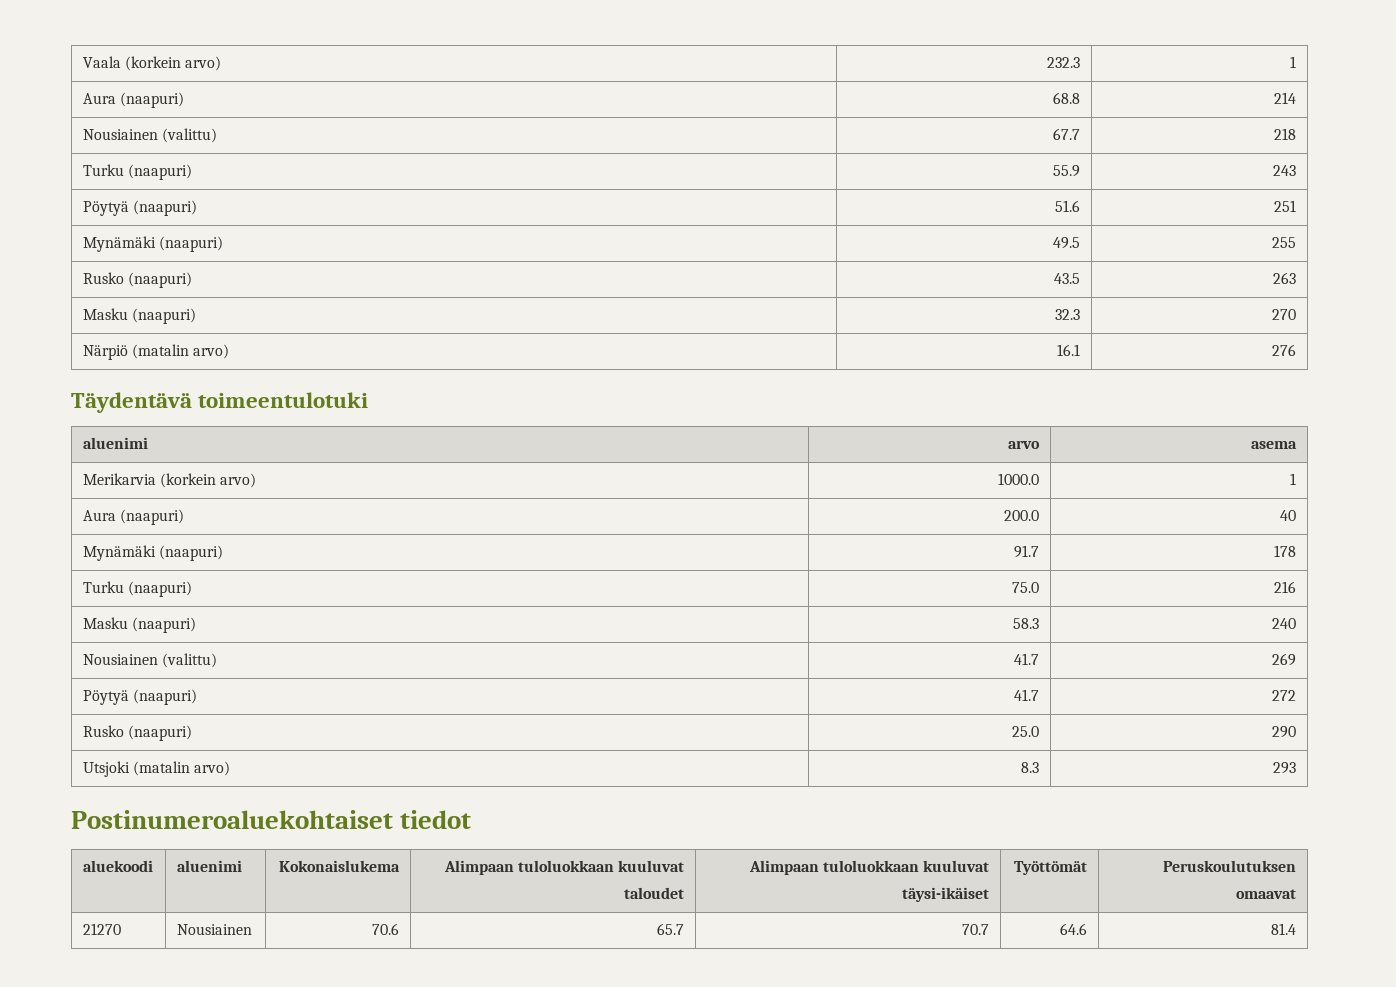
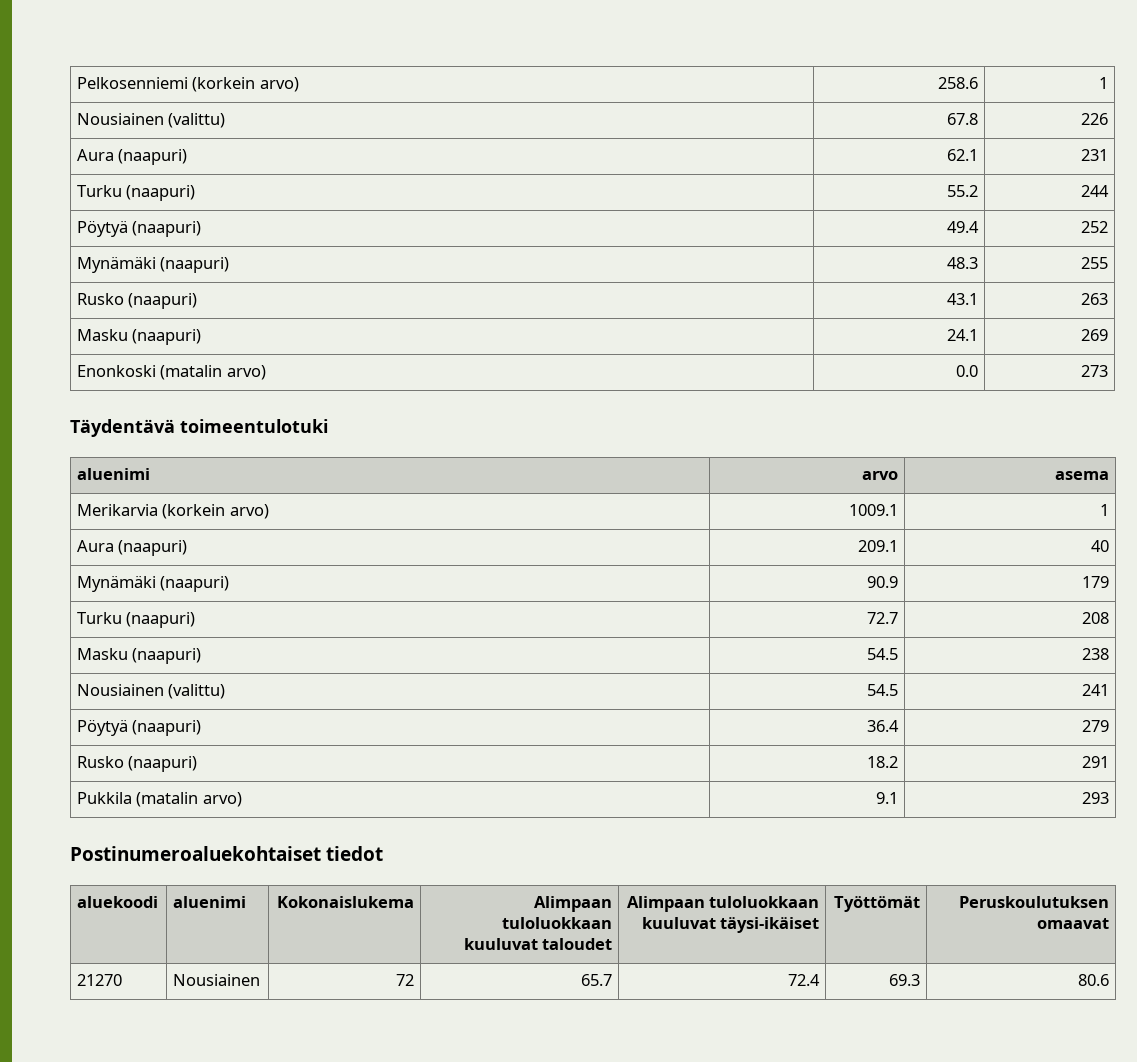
- Vaala (korkein arvo) | 232.3 | 1
- Aura (naapuri) | 68.8 | 214
- Nousiainen (valittu) | 67.7 | 218
- Turku (naapuri) | 55.9 | 243
- Pöytyä (naapuri) | 51.6 | 251
- Mynämäki (naapuri) | 49.5 | 255
+ Pelkosenniemi (korkein arvo) | 258.6 | 1
+ Nousiainen (valittu) | 67.8 | 226
+ Aura (naapuri) | 62.1 | 231
+ Turku (naapuri) | 55.2 | 244
+ Pöytyä (naapuri) | 49.4 | 252
+ Mynämäki (naapuri) | 48.3 | 255
- Rusko (naapuri) | 43.5 | 263
+ Rusko (naapuri) | 43.1 | 263
- Masku (naapuri) | 32.3 | 270
- Närpiö (matalin arvo) | 16.1 | 276
+ Masku (naapuri) | 24.1 | 269
+ Enonkoski (matalin arvo) | 0.0 | 273
- Merikarvia (korkein arvo) | 1000.0 | 1
- Aura (naapuri) | 200.0 | 40
+ Merikarvia (korkein arvo) | 1009.1 | 1
+ Aura (naapuri) | 209.1 | 40
- Mynämäki (naapuri) | 91.7 | 178
- Turku (naapuri) | 75.0 | 216
- Masku (naapuri) | 58.3 | 240
- Nousiainen (valittu) | 41.7 | 269
- Pöytyä (naapuri) | 41.7 | 272
- Rusko (naapuri) | 25.0 | 290
- Utsjoki (matalin arvo) | 8.3 | 293
+ Mynämäki (naapuri) | 90.9 | 179
+ Turku (naapuri) | 72.7 | 208
+ Masku (naapuri) | 54.5 | 238
+ Nousiainen (valittu) | 54.5 | 241
+ Pöytyä (naapuri) | 36.4 | 279
+ Rusko (naapuri) | 18.2 | 291
+ Pukkila (matalin arvo) | 9.1 | 293
- 21270 | Nousiainen | 70.6 | 65.7 | 70.7 | 64.6 | 81.4
+ 21270 | Nousiainen | 72 | 65.7 | 72.4 | 69.3 | 80.6

